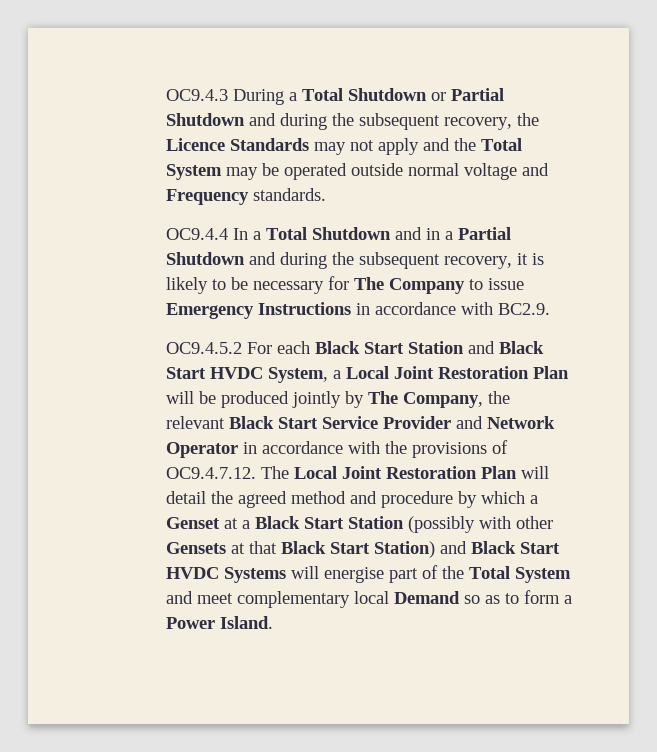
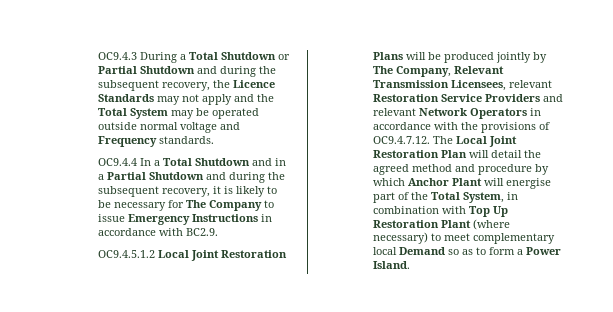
- OC9.4.5.2 For each Black Start Station and Black Start HVDC System, a Local Joint Restoration Plan will be produced jointly by The Company, the relevant Black Start Service Provider and Network Operator in accordance with the provisions of OC9.4.7.12. The Local Joint Restoration Plan will detail the agreed method and procedure by which a Genset at a Black Start Station (possibly with other Gensets at that Black Start Station) and Black Start HVDC Systems will energise part of the Total System and meet complementary local Demand so as to form a Power Island.
+ OC9.4.5.1.2 Local Joint Restoration Plans will be produced jointly by The Company, Relevant Transmission Licensees, relevant Restoration Service Providers and relevant Network Operators in accordance with the provisions of OC9.4.7.12. The Local Joint Restoration Plan will detail the agreed method and procedure by which Anchor Plant will energise part of the Total System, in combination with Top Up Restoration Plant (where necessary) to meet complementary local Demand so as to form a Power Island.

